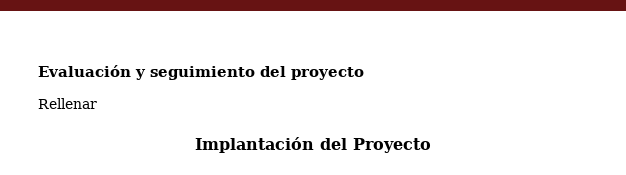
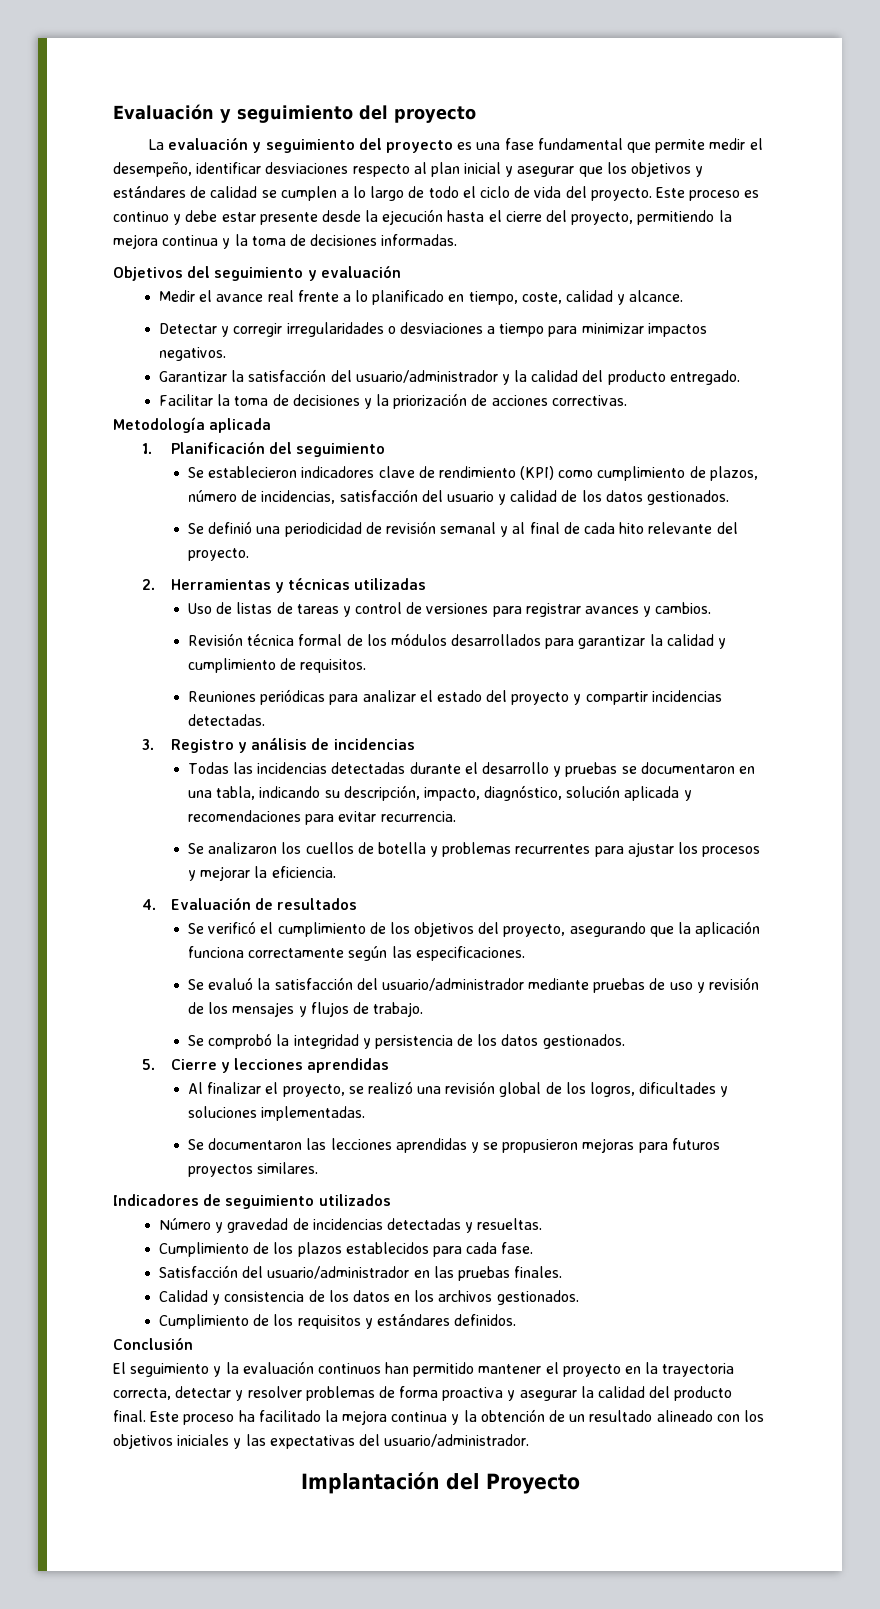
- Rellenar
+ La evaluación y seguimiento del proyecto es una fase fundamental que permite medir el desempeño, identificar desviaciones respecto al plan inicial y asegurar que los objetivos y estándares de calidad se cumplen a lo largo de todo el ciclo de vida del proyecto. Este proceso es continuo y debe estar presente desde la ejecución hasta el cierre del proyecto, permitiendo la mejora continua y la toma de decisiones informadas.
+ Objetivos del seguimiento y evaluación
+ Medir el avance real frente a lo planificado en tiempo, coste, calidad y alcance.
+ Detectar y corregir irregularidades o desviaciones a tiempo para minimizar impactos negativos.
+ Garantizar la satisfacción del usuario/administrador y la calidad del producto entregado.
+ Facilitar la toma de decisiones y la priorización de acciones correctivas.
+ Metodología aplicada
+ 1. Planificación del seguimiento
+ Se establecieron indicadores clave de rendimiento (KPI) como cumplimiento de plazos, número de incidencias, satisfacción del usuario y calidad de los datos gestionados.
+ Se definió una periodicidad de revisión semanal y al final de cada hito relevante del proyecto.
+ 2. Herramientas y técnicas utilizadas
+ Uso de listas de tareas y control de versiones para registrar avances y cambios.
+ Revisión técnica formal de los módulos desarrollados para garantizar la calidad y cumplimiento de requisitos.
+ Reuniones periódicas para analizar el estado del proyecto y compartir incidencias detectadas.
+ 3. Registro y análisis de incidencias
+ Todas las incidencias detectadas durante el desarrollo y pruebas se documentaron en una tabla, indicando su descripción, impacto, diagnóstico, solución aplicada y recomendaciones para evitar recurrencia.
+ Se analizaron los cuellos de botella y problemas recurrentes para ajustar los procesos y mejorar la eficiencia.
+ 4. Evaluación de resultados
+ Se verificó el cumplimiento de los objetivos del proyecto, asegurando que la aplicación funciona correctamente según las especificaciones.
+ Se evaluó la satisfacción del usuario/administrador mediante pruebas de uso y revisión de los mensajes y flujos de trabajo.
+ Se comprobó la integridad y persistencia de los datos gestionados.
+ 5. Cierre y lecciones aprendidas
+ Al finalizar el proyecto, se realizó una revisión global de los logros, dificultades y soluciones implementadas.
+ Se documentaron las lecciones aprendidas y se propusieron mejoras para futuros proyectos similares.
+ Indicadores de seguimiento utilizados
+ Número y gravedad de incidencias detectadas y resueltas.
+ Cumplimiento de los plazos establecidos para cada fase.
+ Satisfacción del usuario/administrador en las pruebas finales.
+ Calidad y consistencia de los datos en los archivos gestionados.
+ Cumplimiento de los requisitos y estándares definidos.
+ Conclusión
+ El seguimiento y la evaluación continuos han permitido mantener el proyecto en la trayectoria correcta, detectar y resolver problemas de forma proactiva y asegurar la calidad del producto final. Este proceso ha facilitado la mejora continua y la obtención de un resultado alineado con los objetivos iniciales y las expectativas del usuario/administrador.

